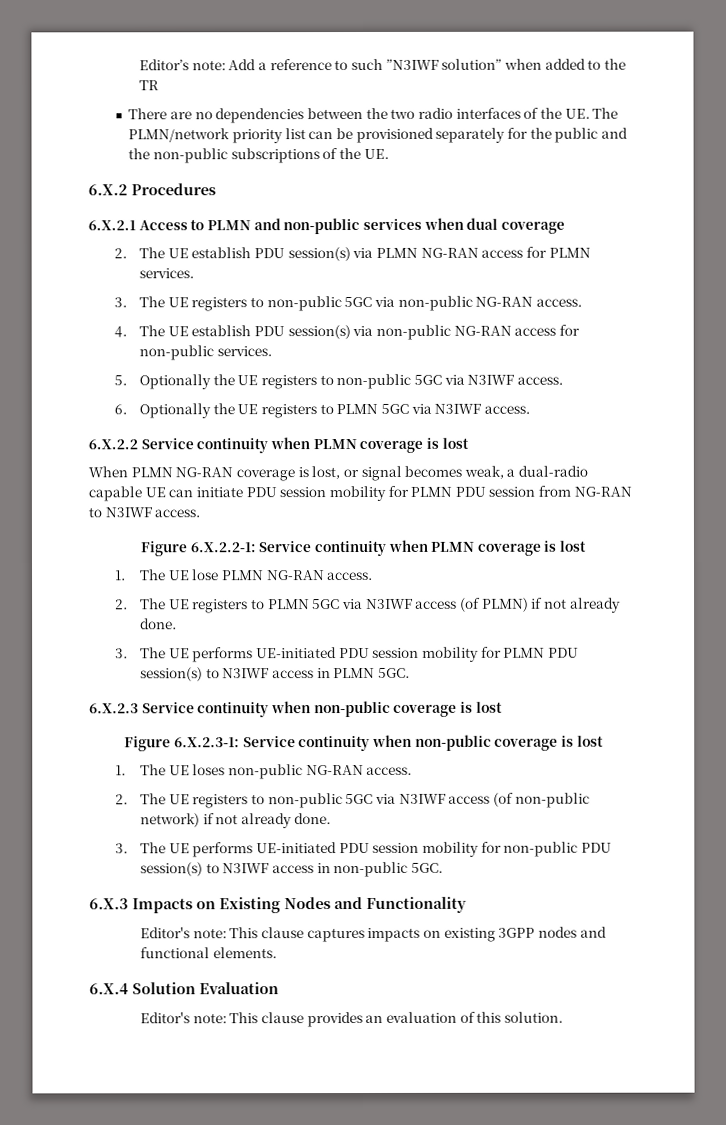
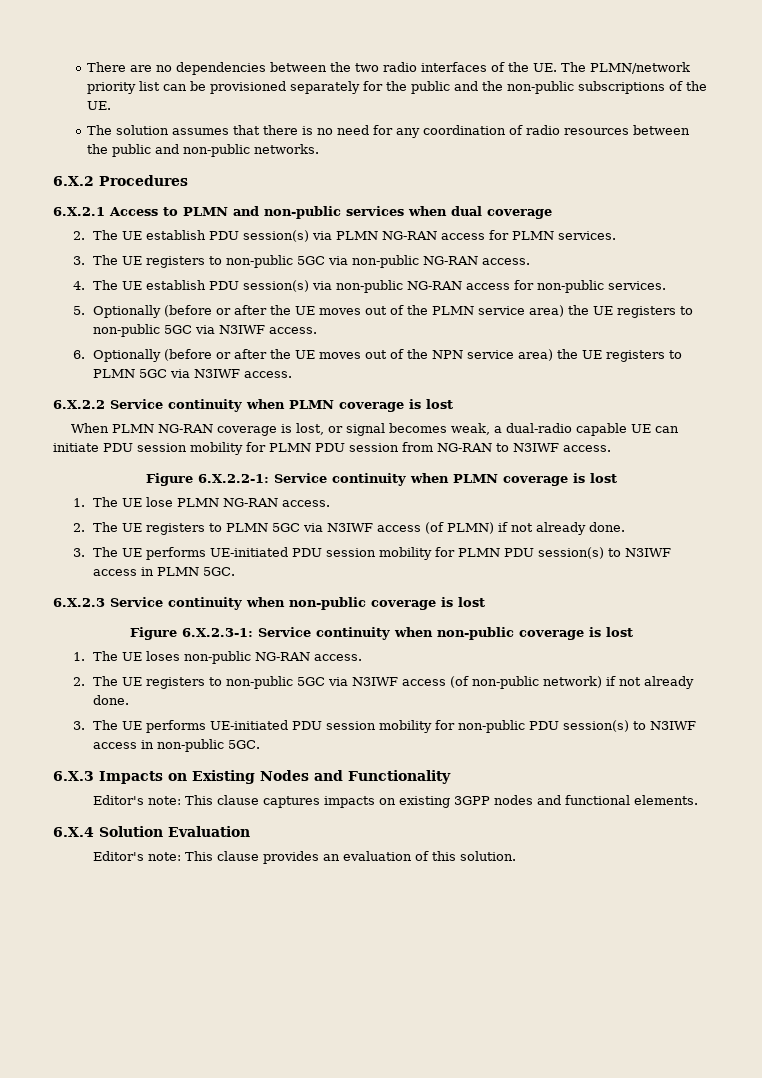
- Editor’s note: Add a reference to such ”N3IWF solution” when added to the TR
+ The solution assumes that there is no need for any coordination of radio resources between the public and non-public networks.
- 5. Optionally the UE registers to non-public 5GC via N3IWF access.
+ 5. Optionally (before or after the UE moves out of the PLMN service area) the UE registers to non-public 5GC via N3IWF access.
- 6. Optionally the UE registers to PLMN 5GC via N3IWF access.
+ 6. Optionally (before or after the UE moves out of the NPN service area) the UE registers to PLMN 5GC via N3IWF access.

